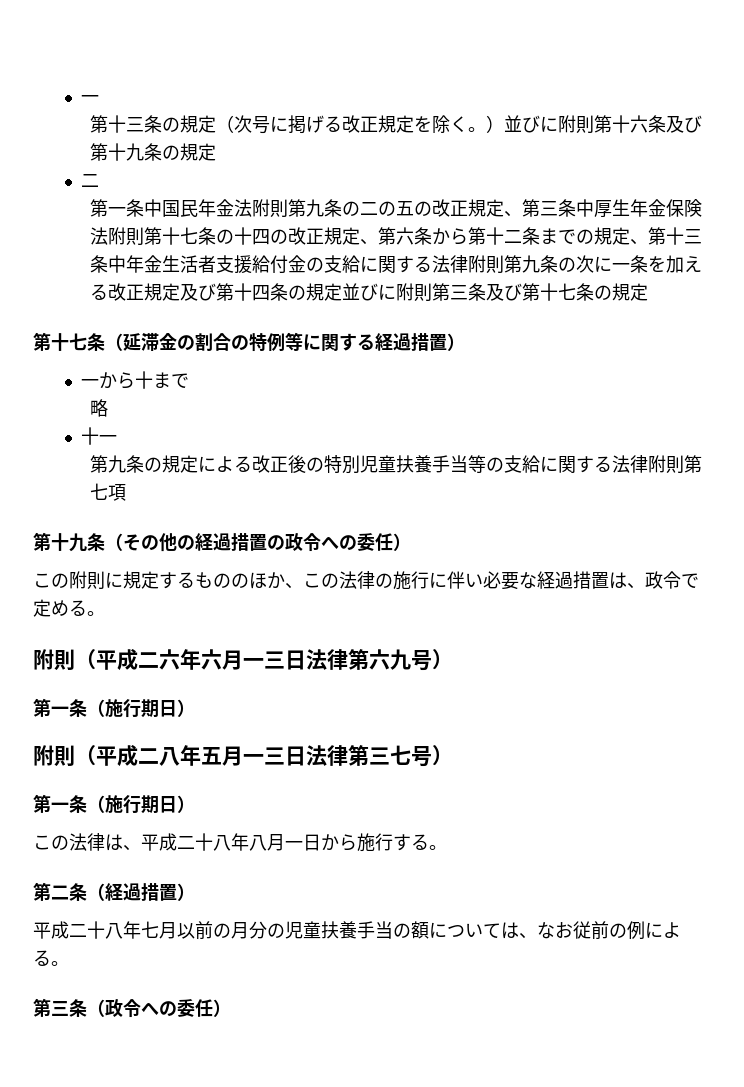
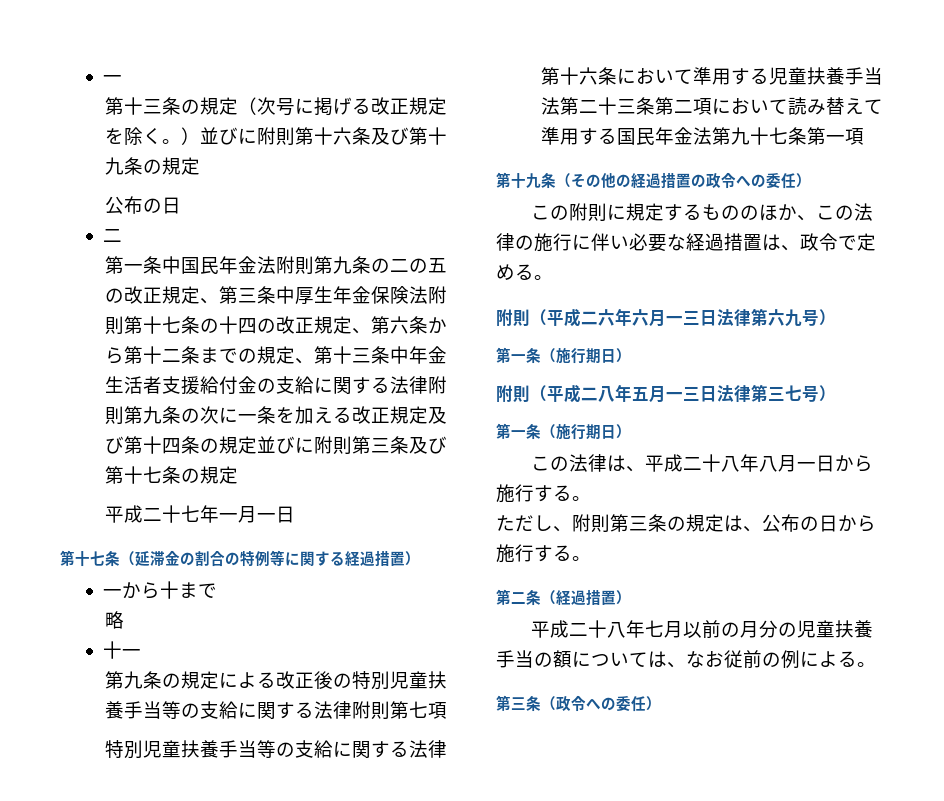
  第十三条の規定（次号に掲げる改正規定を除く。）並びに附則第十六条及び第十九条の規定
+ 公布の日
+ 平成二十七年一月一日
+ 特別児童扶養手当等の支給に関する法律第十六条において準用する児童扶養手当法第二十三条第二項において読み替えて準用する国民年金法第九十七条第一項
+ ただし、附則第三条の規定は、公布の日から施行する。

